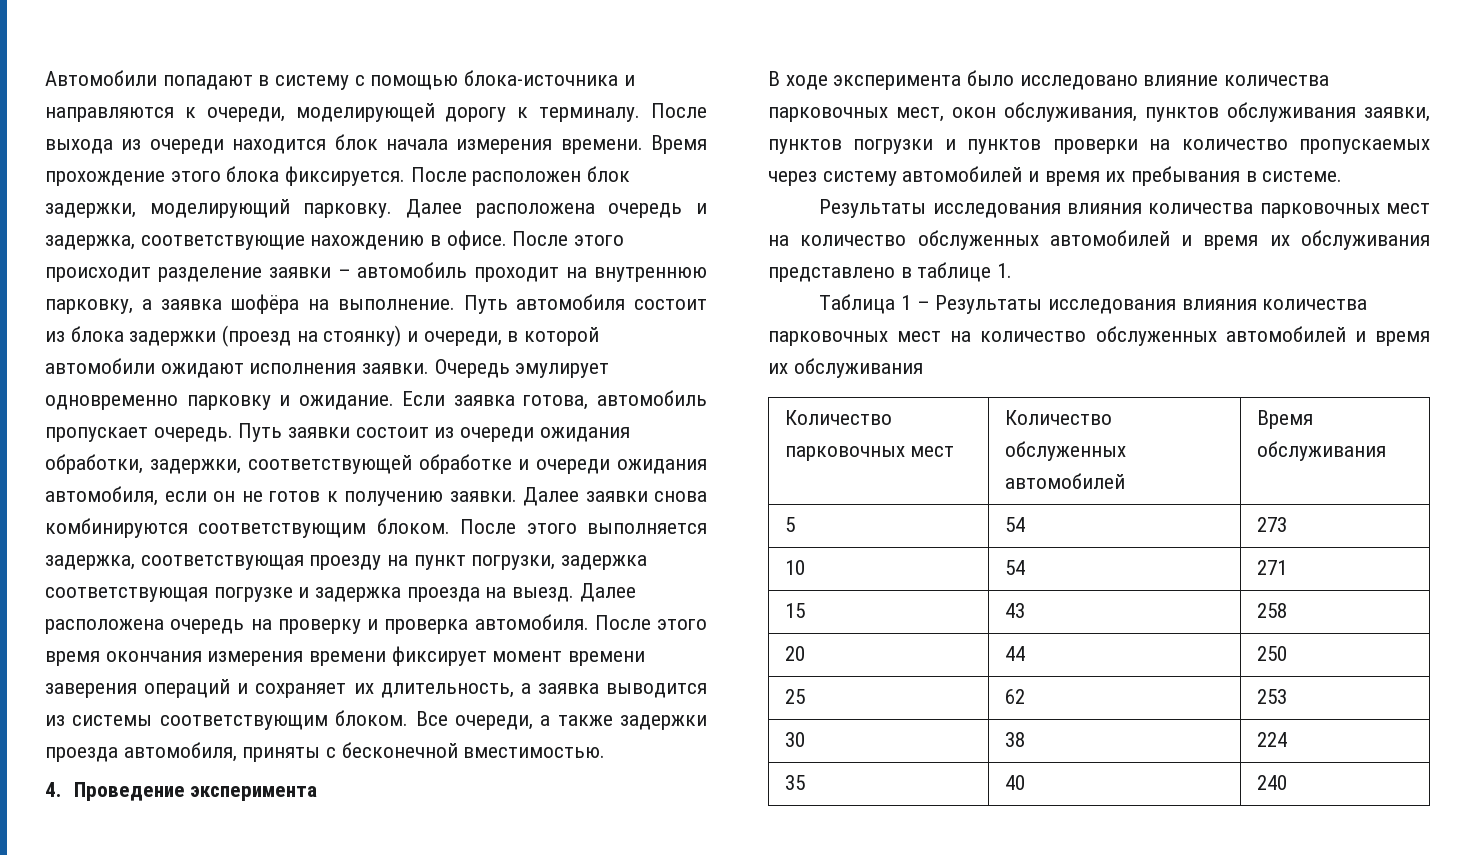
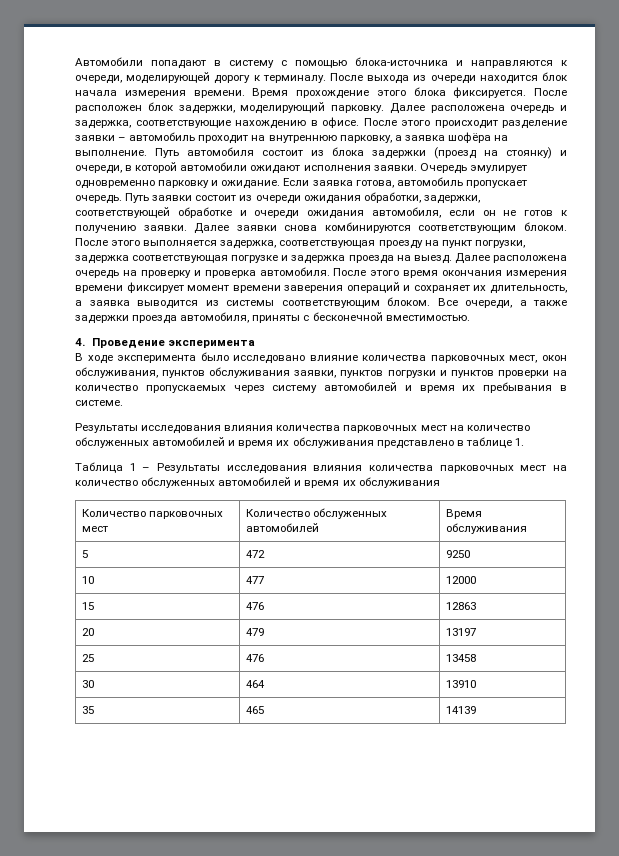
- 5 | 54 | 273
+ 5 | 472 | 9250
- 10 | 54 | 271
+ 10 | 477 | 12000
- 15 | 43 | 258
+ 15 | 476 | 12863
- 20 | 44 | 250
+ 20 | 479 | 13197
- 25 | 62 | 253
+ 25 | 476 | 13458
- 30 | 38 | 224
+ 30 | 464 | 13910
- 35 | 40 | 240
+ 35 | 465 | 14139

